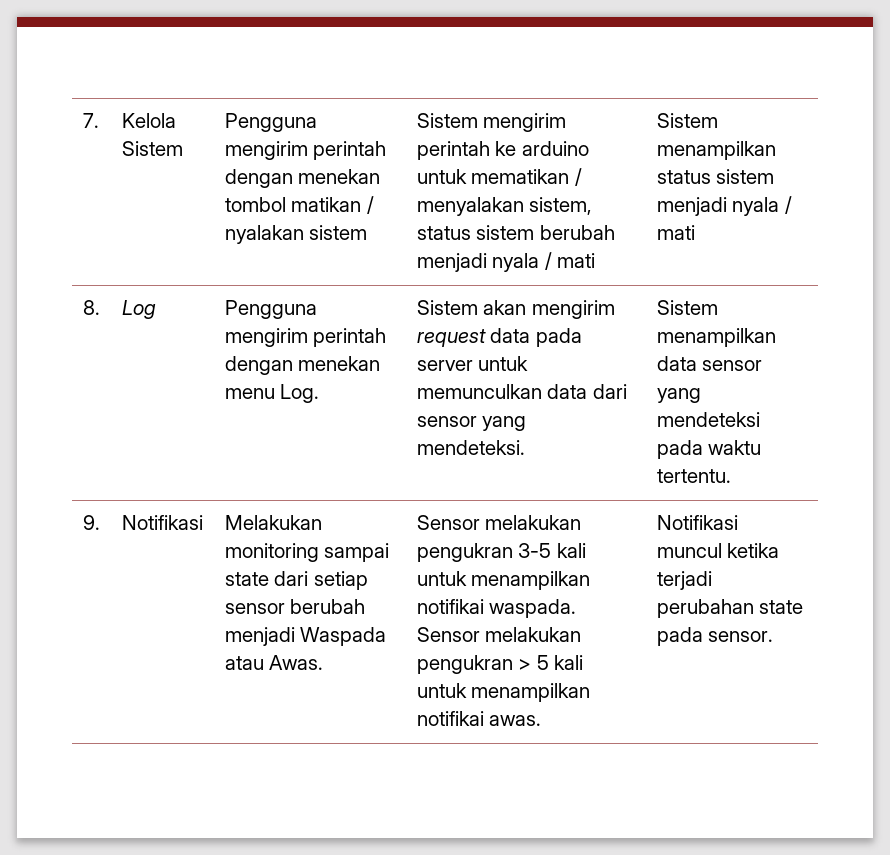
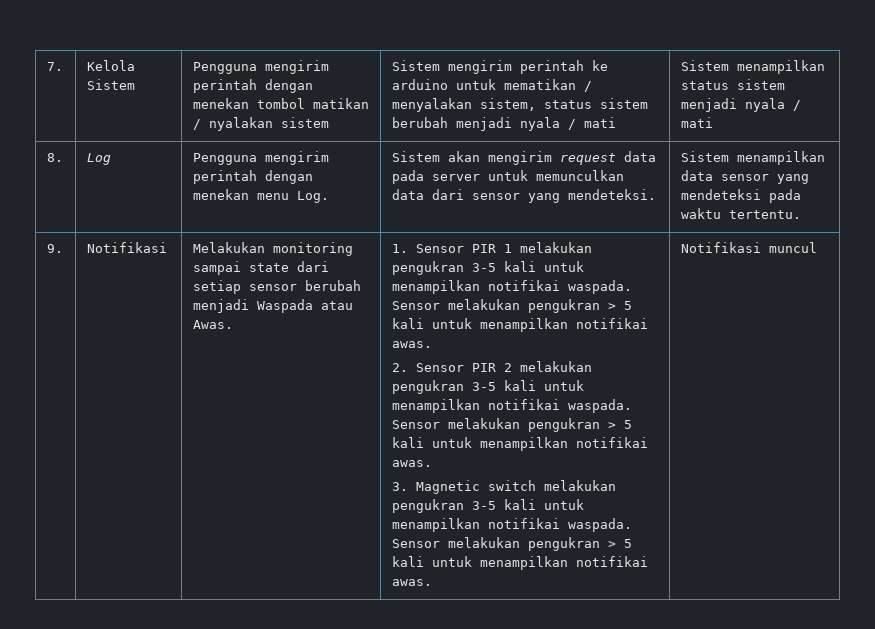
- Sensor melakukan pengukran 3-5 kali untuk menampilkan notifikai waspada.
+ 1. Sensor PIR 1 melakukan pengukran 3-5 kali untuk menampilkan notifikai waspada. Sensor melakukan pengukran > 5 kali untuk menampilkan notifikai awas.
+ 2. Sensor PIR 2 melakukan pengukran 3-5 kali untuk menampilkan notifikai waspada. Sensor melakukan pengukran > 5 kali untuk menampilkan notifikai awas.
+ 3. Magnetic switch melakukan pengukran 3-5 kali untuk menampilkan notifikai waspada.
- Notifikasi muncul ketika terjadi perubahan state pada sensor.
+ Notifikasi muncul

